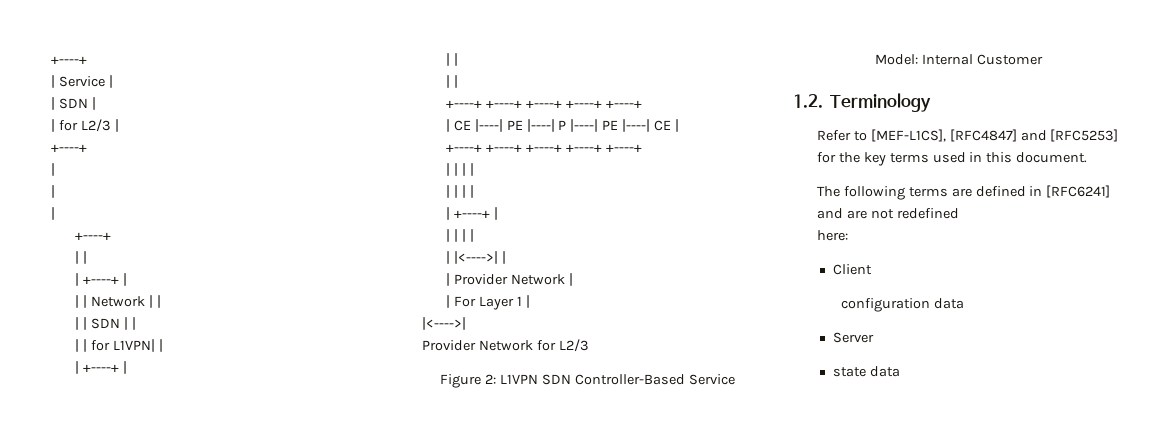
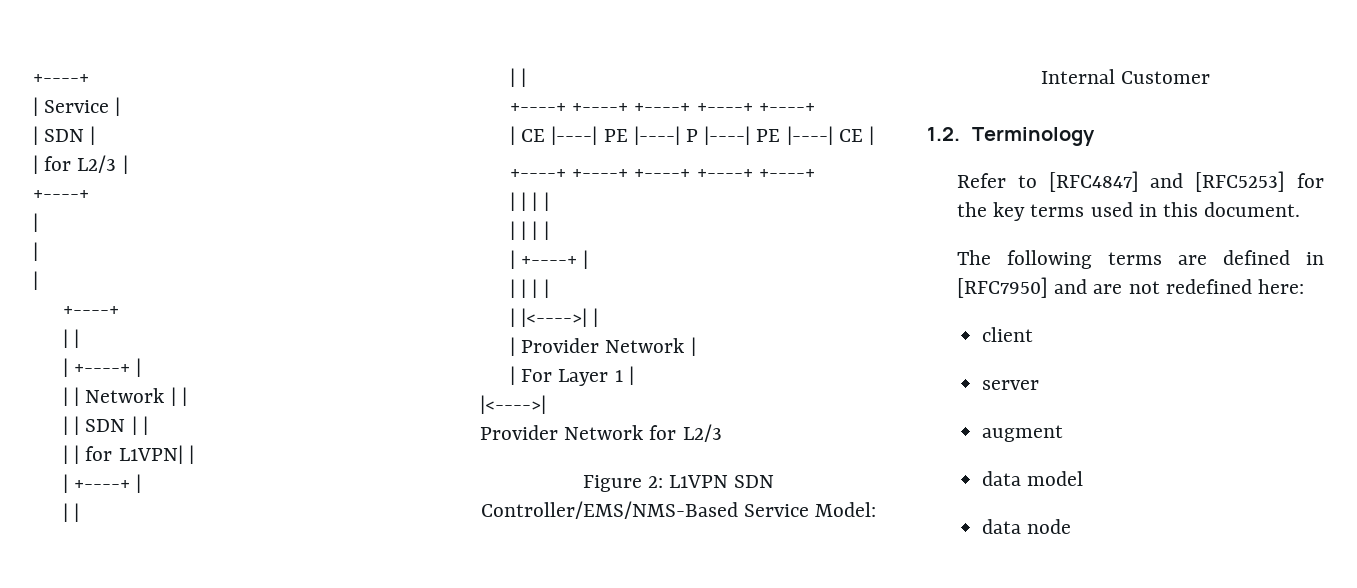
- Figure 2: L1VPN SDN Controller-Based Service Model: Internal Customer
+ Figure 2: L1VPN SDN Controller/EMS/NMS-Based Service Model: Internal Customer
- Refer to [MEF-L1CS], [RFC4847] and [RFC5253] for the key terms used in this document.
+ Refer to [RFC4847] and [RFC5253] for the key terms used in this document.
- The following terms are defined in [RFC6241] and are not redefined
- here:
+ The following terms are defined in [RFC7950] and are not redefined here:
- Client
- configuration data
- Server
- state data
+ client
+ server
+ augment
+ data model
+ data node

